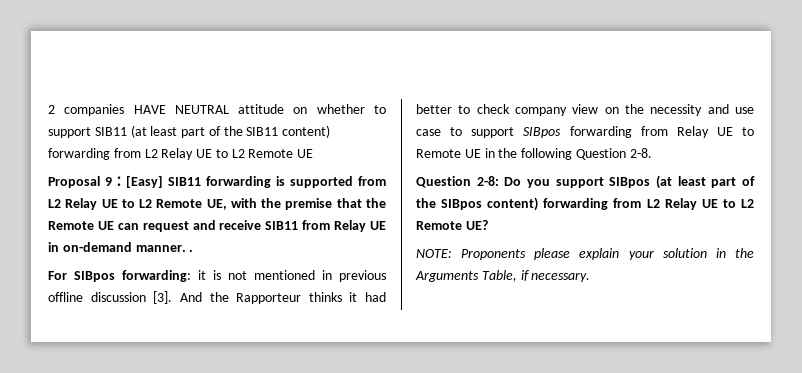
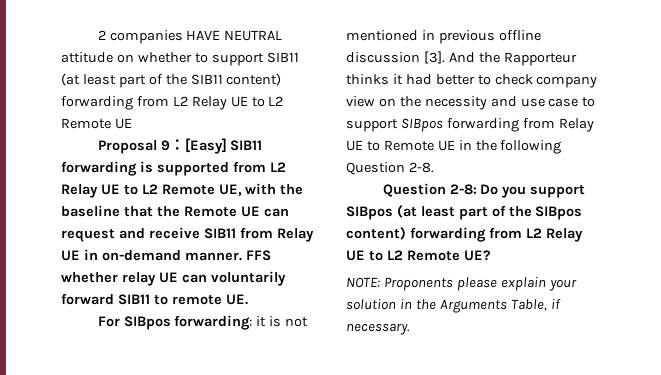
- Proposal 9：[Easy] SIB11 forwarding is supported from L2 Relay UE to L2 Remote UE, with the premise that the Remote UE can request and receive SIB11 from Relay UE in on-demand manner. .
+ Proposal 9：[Easy] SIB11 forwarding is supported from L2 Relay UE to L2 Remote UE, with the baseline that the Remote UE can request and receive SIB11 from Relay UE in on-demand manner. FFS whether relay UE can voluntarily forward SIB11 to remote UE.

